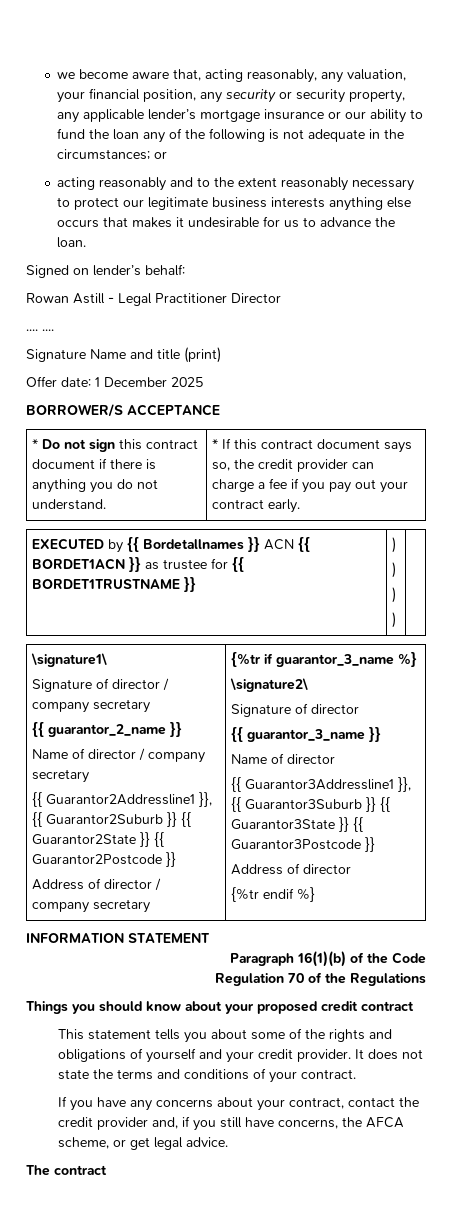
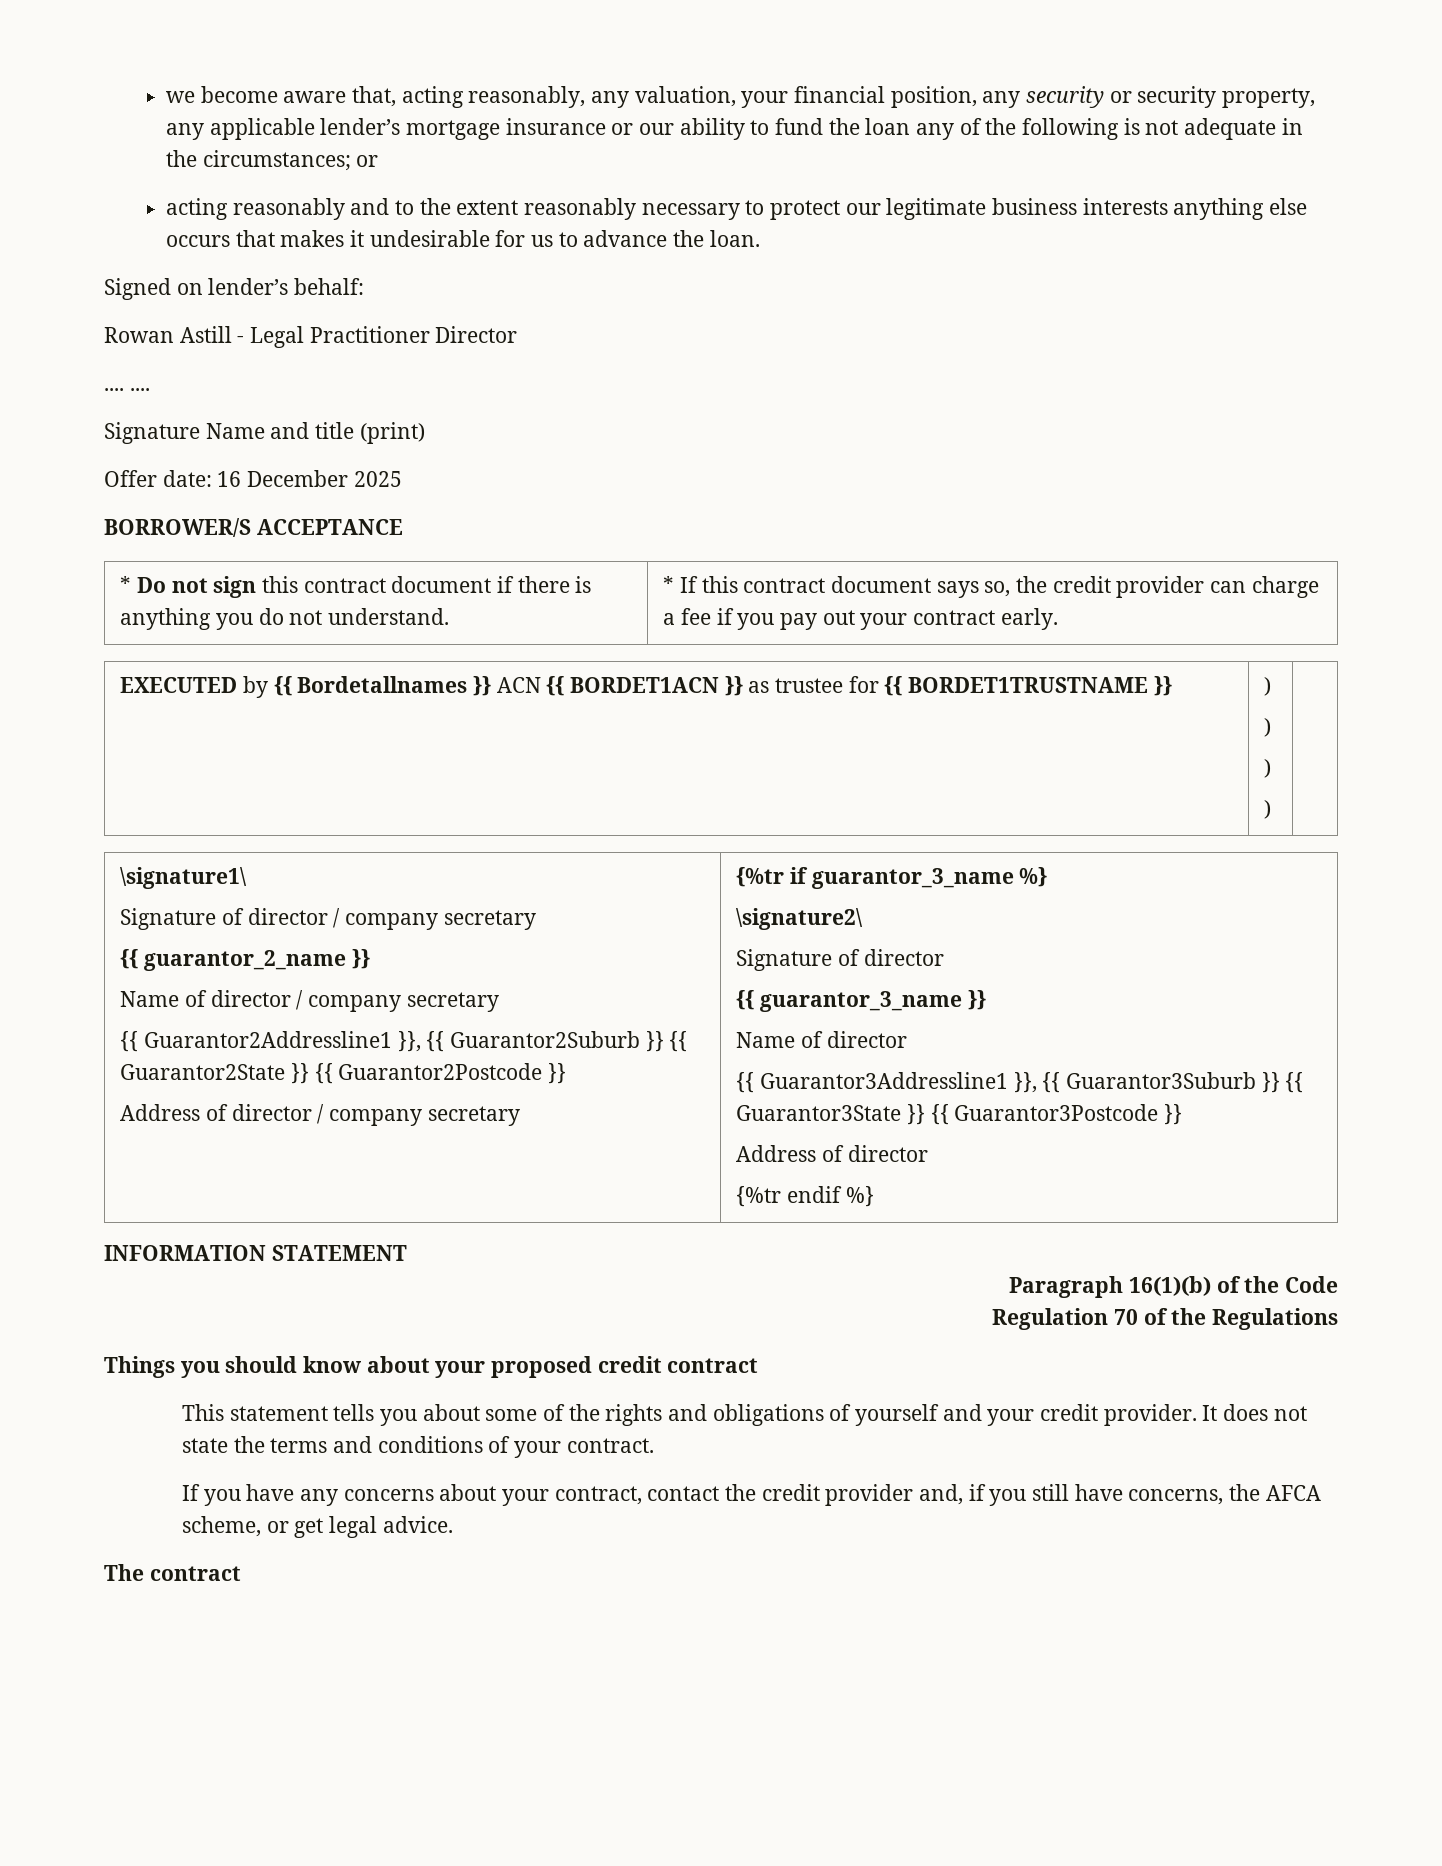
- Offer date: 1 December 2025
+ Offer date: 16 December 2025

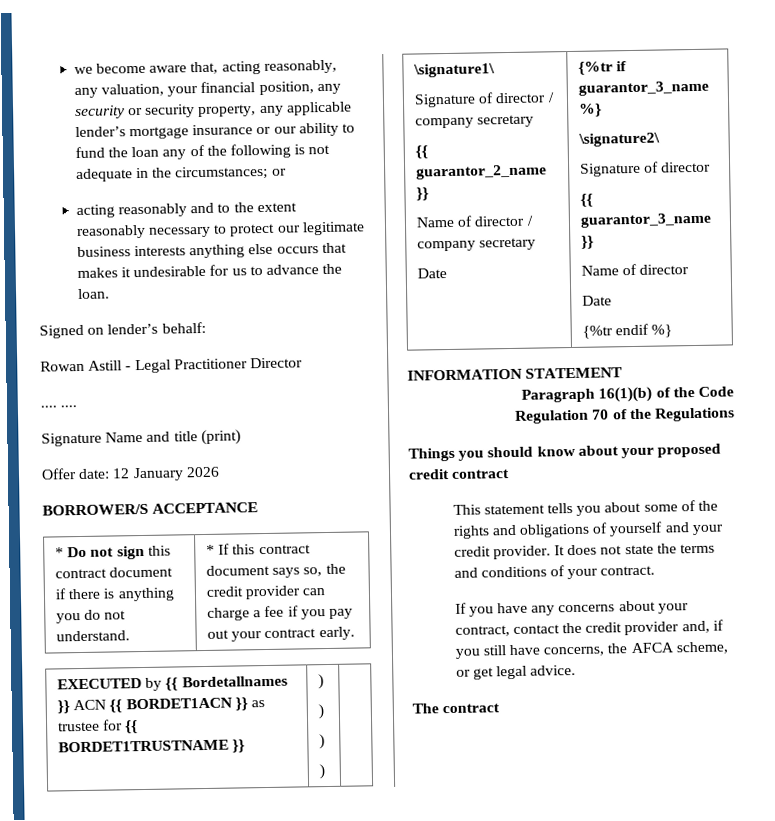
- Offer date: 16 December 2025
+ Offer date: 12 January 2026
  Name of director / company secretary
- {{ Guarantor2Addressline1 }}, {{ Guarantor2Suburb }} {{ Guarantor2State }} {{ Guarantor2Postcode }}
- Address of director / company secretary
+ Date
  {{ guarantor_3_name }}
  Name of director
- {{ Guarantor3Addressline1 }}, {{ Guarantor3Suburb }} {{ Guarantor3State }} {{ Guarantor3Postcode }}
- Address of director
+ Date

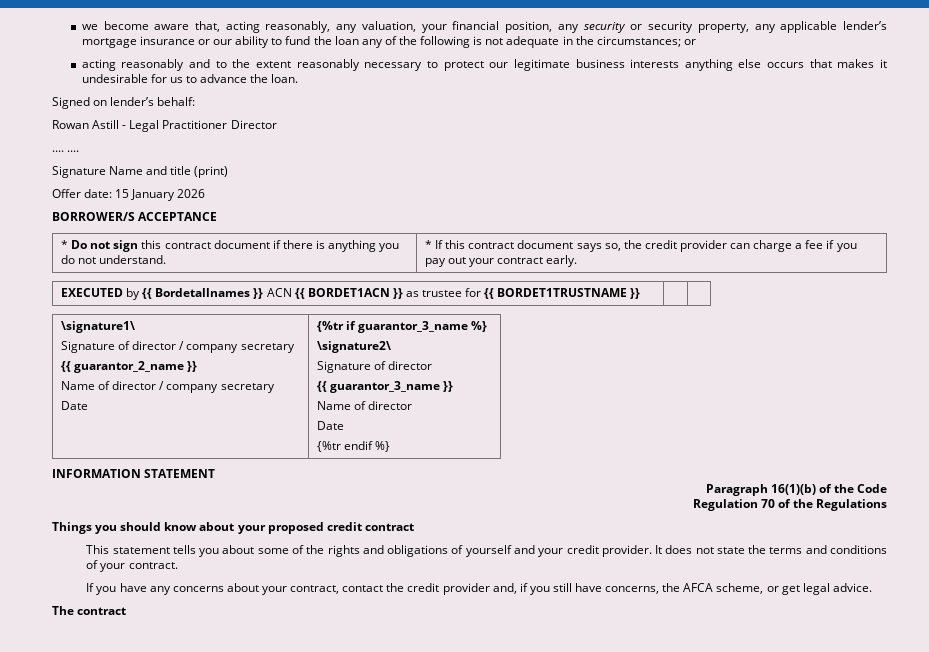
- Offer date: 12 January 2026
+ Offer date: 15 January 2026
- EXECUTED by {{ Bordetallnames }} ACN {{ BORDET1ACN }} as trustee for {{ BORDET1TRUSTNAME }} | )
- )
- )
- ) |
+ EXECUTED by {{ Bordetallnames }} ACN {{ BORDET1ACN }} as trustee for {{ BORDET1TRUSTNAME }} | |

